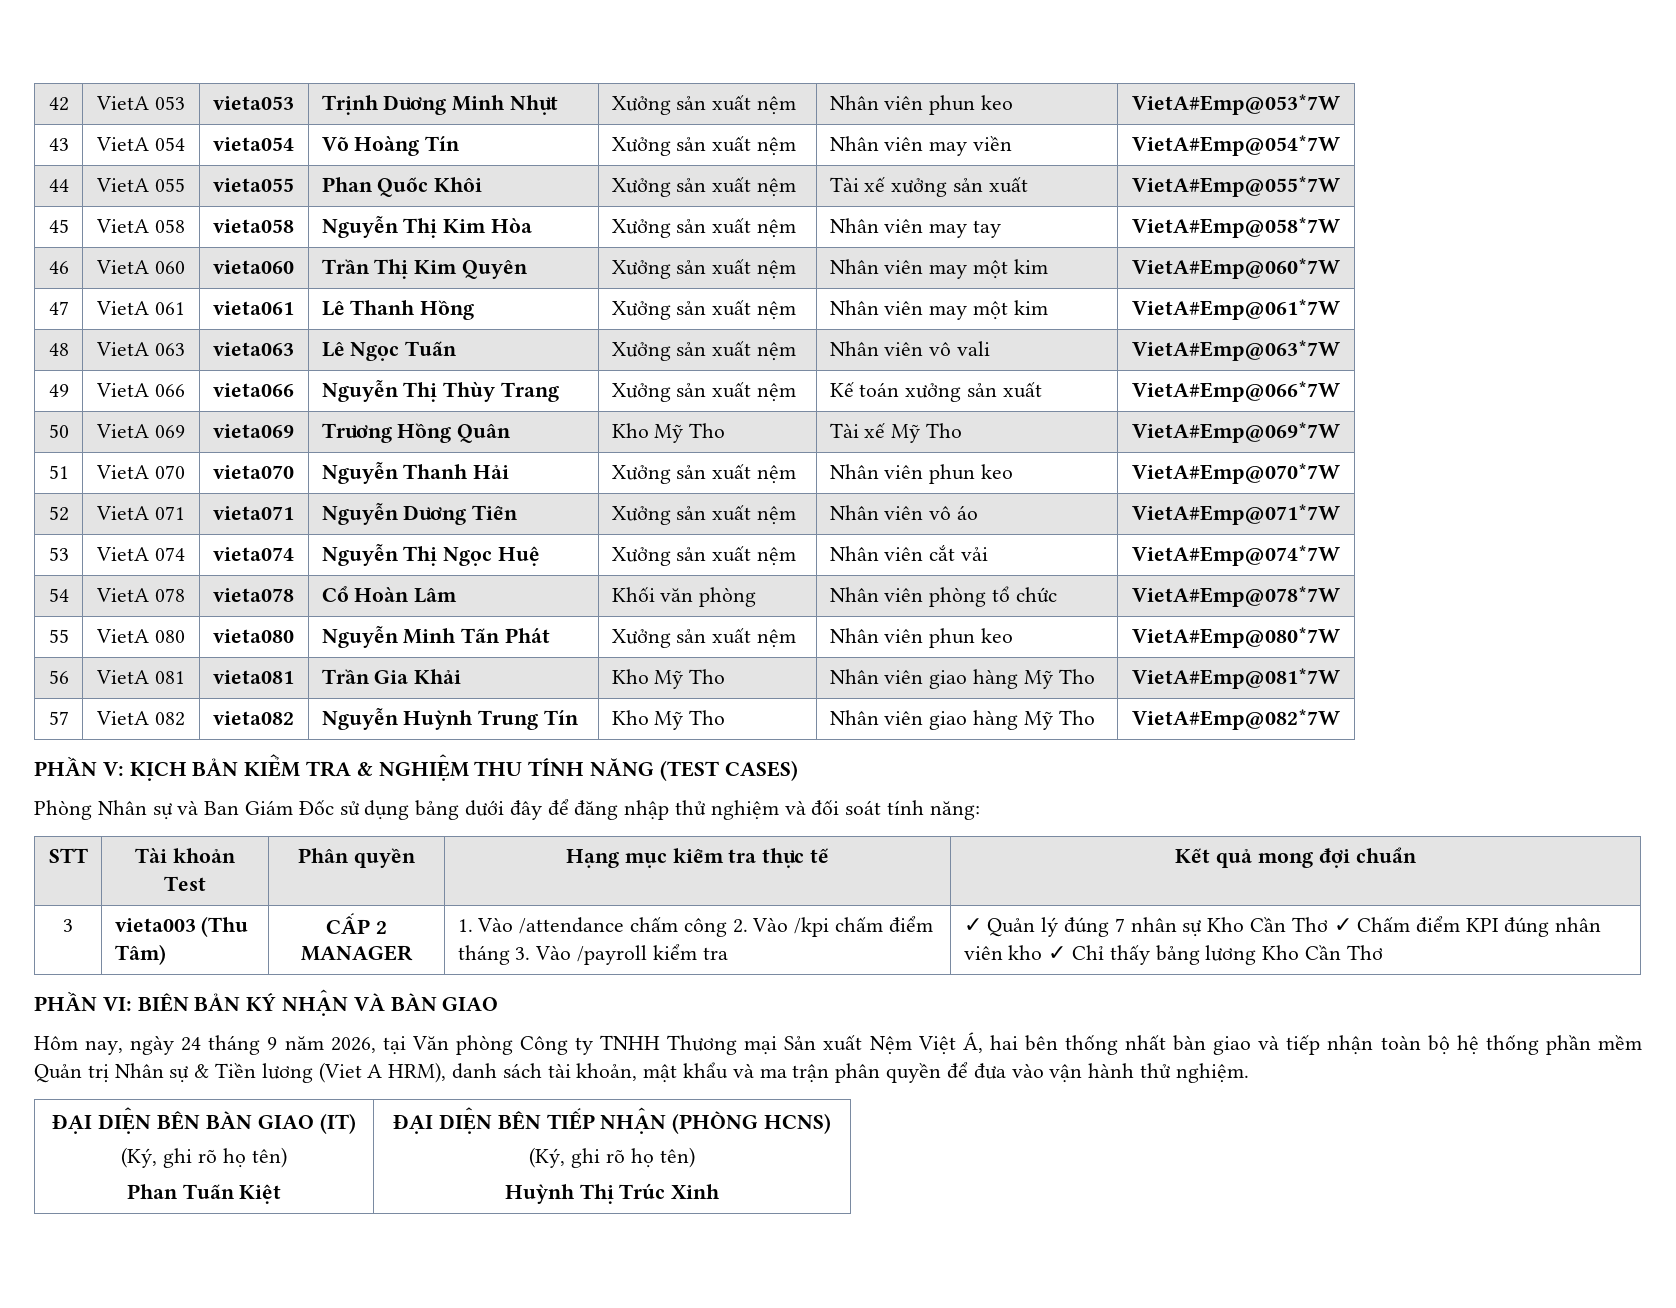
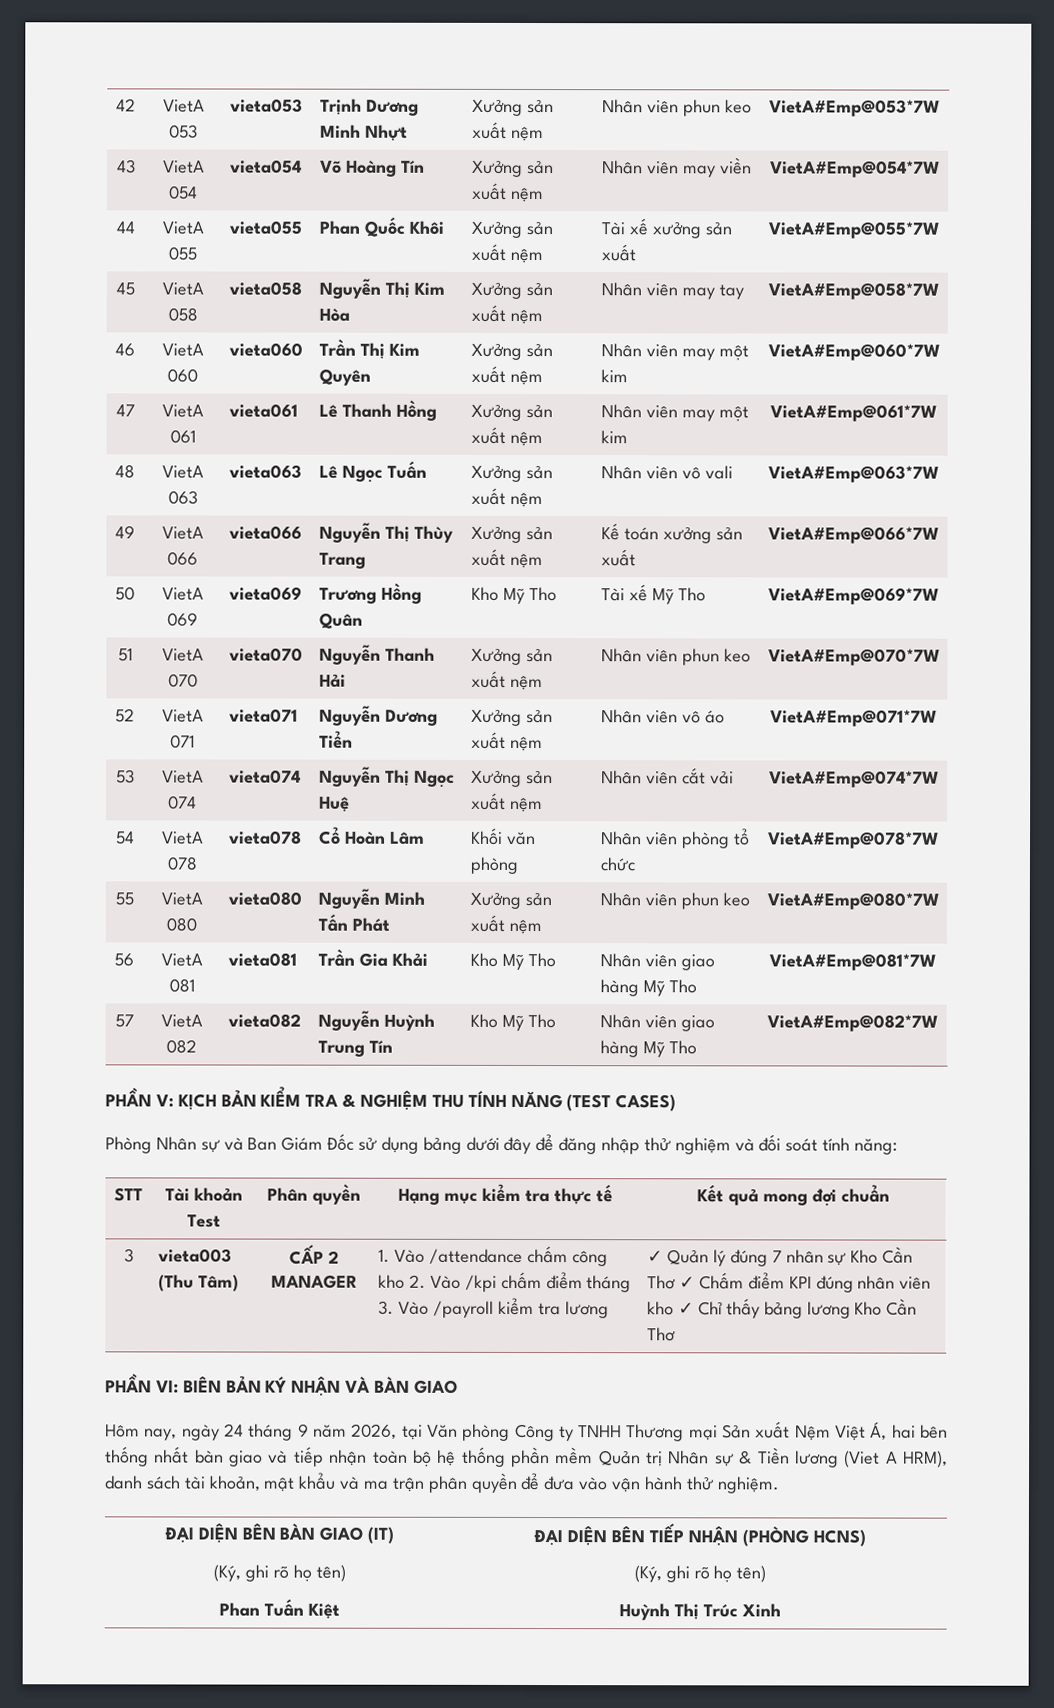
- 1. Vào /attendance chấm công 2. Vào /kpi chấm điểm tháng 3. Vào /payroll kiểm tra
+ 1. Vào /attendance chấm công kho 2. Vào /kpi chấm điểm tháng 3. Vào /payroll kiểm tra lương

